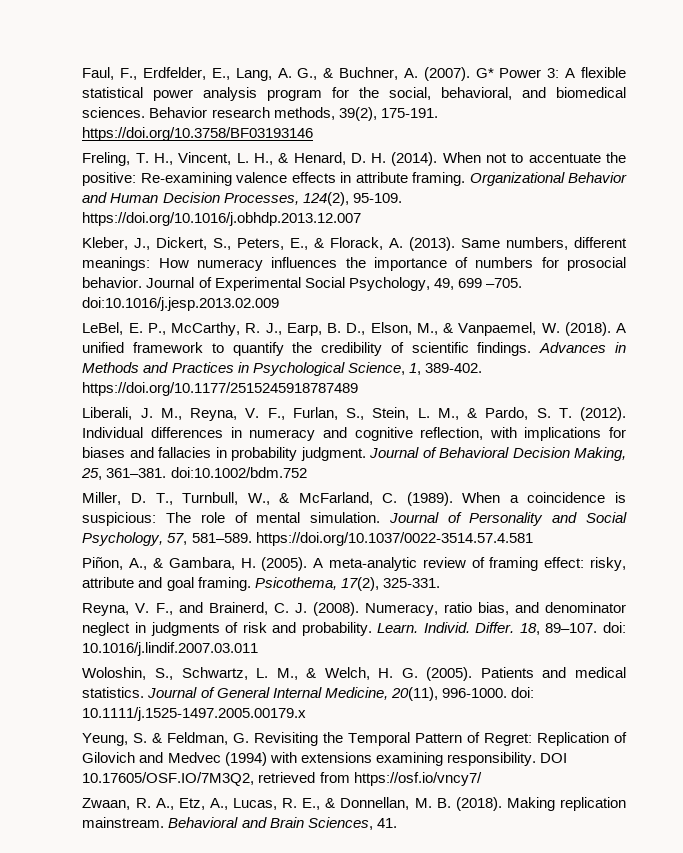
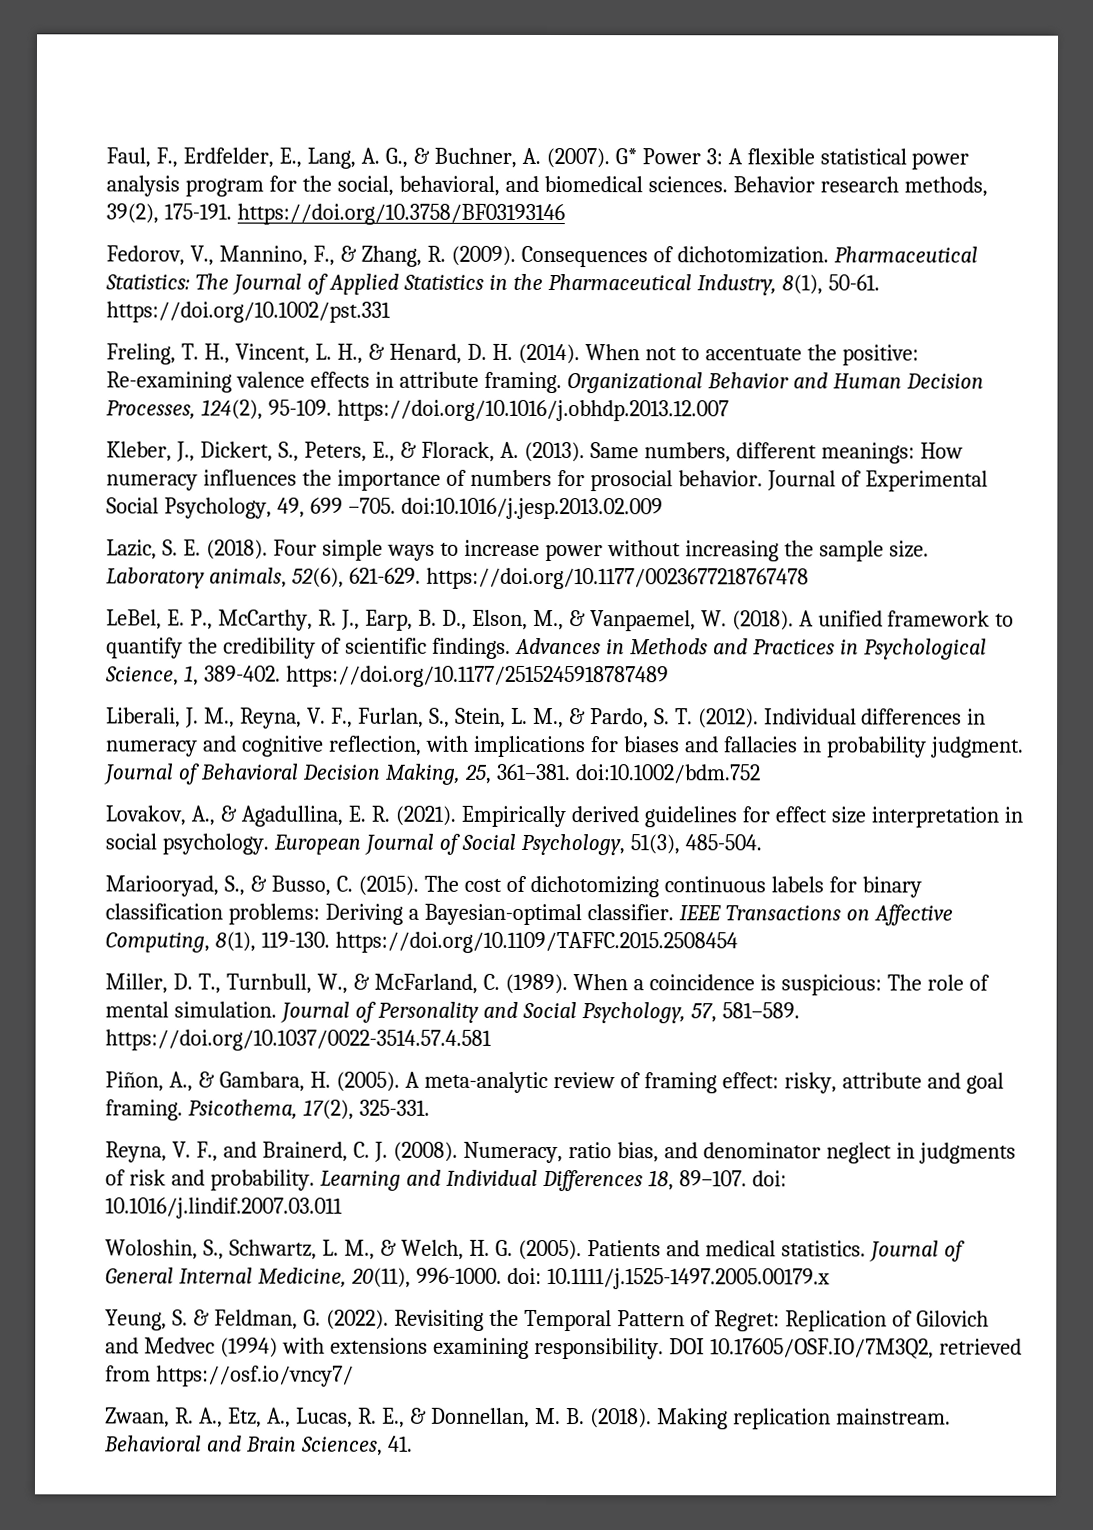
+ Fedorov, V., Mannino, F., & Zhang, R. (2009). Consequences of dichotomization. Pharmaceutical Statistics: The Journal of Applied Statistics in the Pharmaceutical Industry, 8(1), 50-61. https://doi.org/10.1002/pst.331
+ Lazic, S. E. (2018). Four simple ways to increase power without increasing the sample size. Laboratory animals, 52(6), 621-629. https://doi.org/10.1177/0023677218767478
+ Lovakov, A., & Agadullina, E. R. (2021). Empirically derived guidelines for effect size interpretation in social psychology. European Journal of Social Psychology, 51(3), 485-504.
+ Mariooryad, S., & Busso, C. (2015). The cost of dichotomizing continuous labels for binary classification problems: Deriving a Bayesian-optimal classifier. IEEE Transactions on Affective Computing, 8(1), 119-130. https://doi.org/10.1109/TAFFC.2015.2508454
- Learn. Individ. Differ. 18, 89–107. doi: 10.1016/j.lindif.2007.03.011
+ Learning and Individual Differences 18, 89–107. doi: 10.1016/j.lindif.2007.03.011
- Yeung, S. & Feldman, G. Revisiting the Temporal Pattern of Regret: Replication of Gilovich and Medvec (1994) with extensions examining responsibility.
+ Yeung, S. & Feldman, G. (2022). Revisiting the Temporal Pattern of Regret: Replication of Gilovich and Medvec (1994) with extensions examining responsibility.

